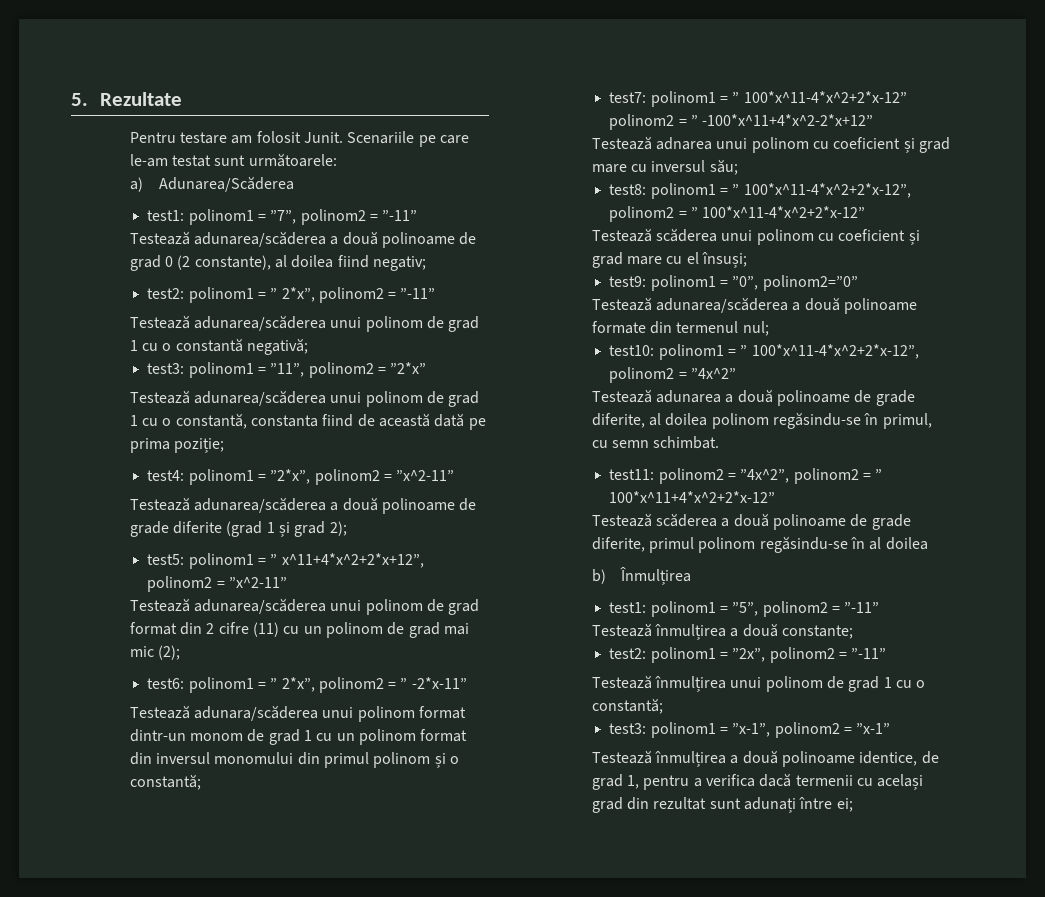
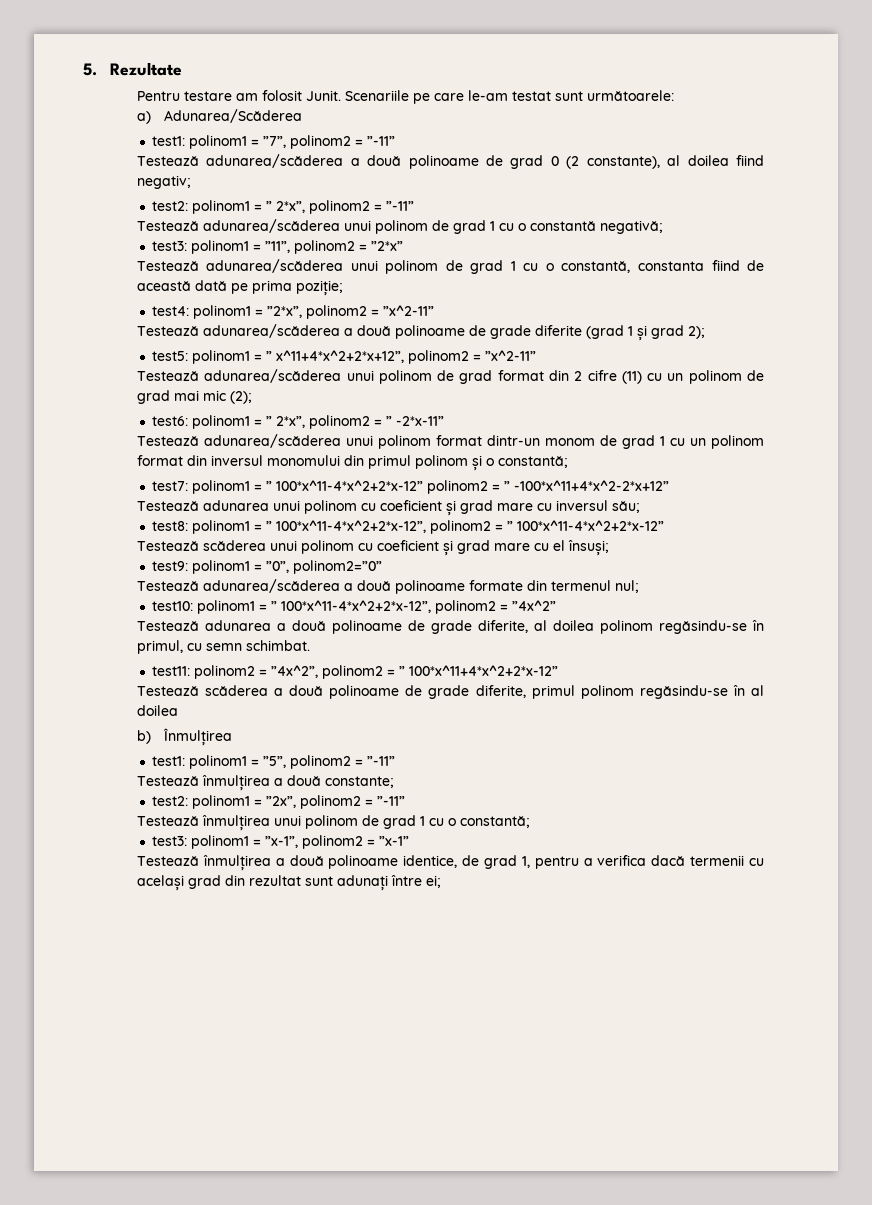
- Testează adunara/scăderea unui polinom format dintr-un monom de grad 1 cu un polinom format din inversul monomului din primul polinom și o constantă;
+ Testează adunarea/scăderea unui polinom format dintr-un monom de grad 1 cu un polinom format din inversul monomului din primul polinom și o constantă;
- Testează adnarea unui polinom cu coeficient și grad mare cu inversul său;
+ Testează adunarea unui polinom cu coeficient și grad mare cu inversul său;

